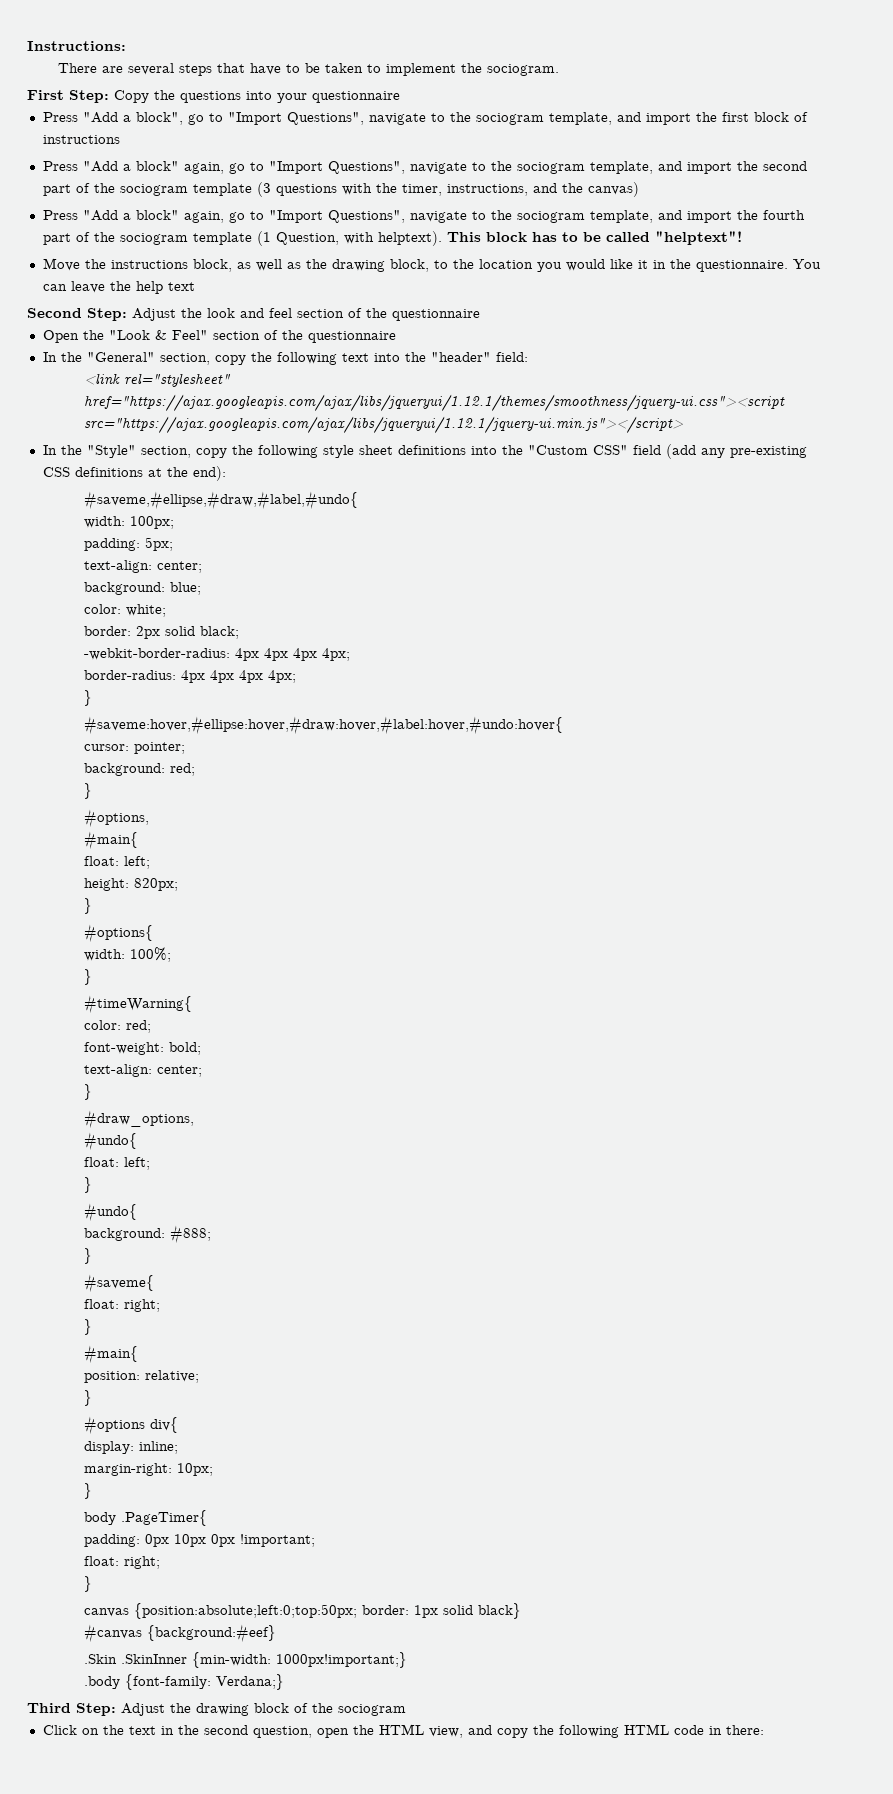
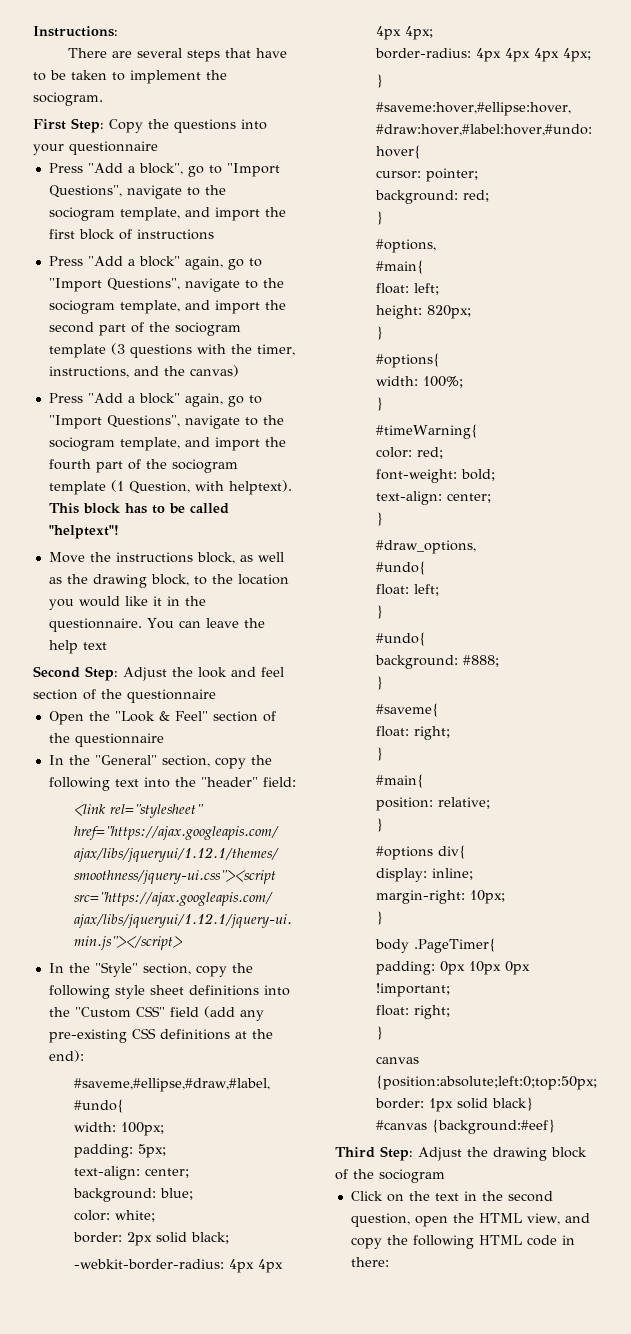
- .Skin .SkinInner {min-width: 1000px!important;}
- .body {font-family: Verdana;}

